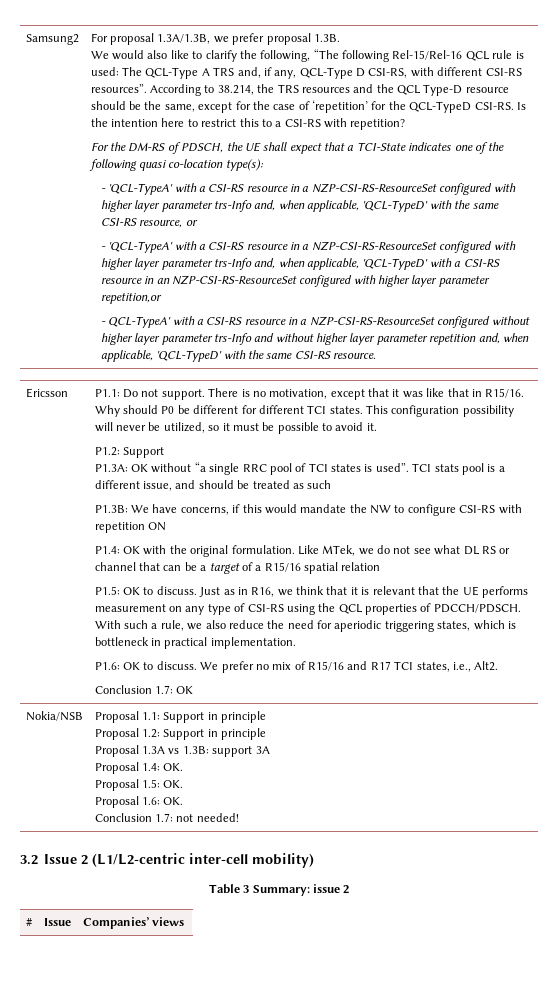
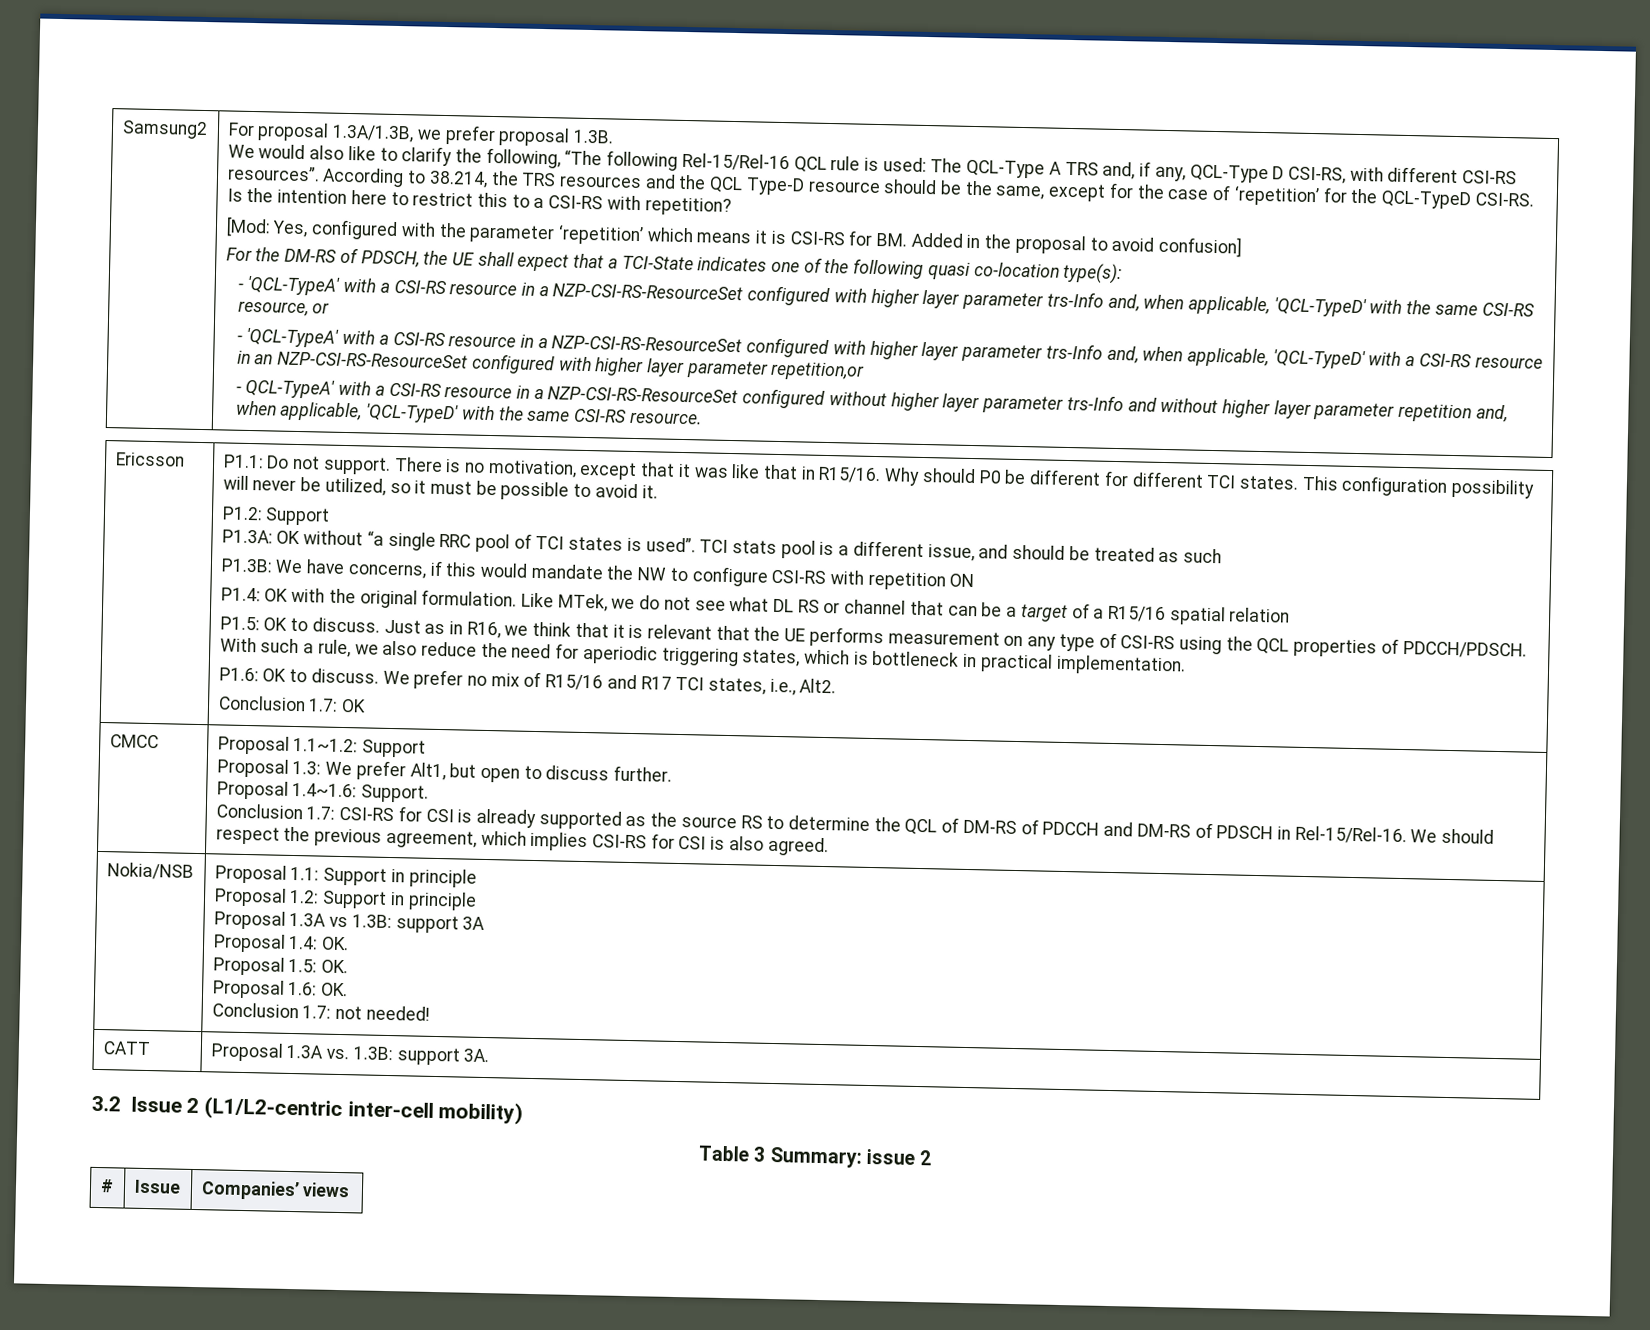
+ [Mod: Yes, configured with the parameter ‘repetition’ which means it is CSI-RS for BM. Added in the proposal to avoid confusion]
+ CMCC | Proposal 1.1~1.2: Support
+ Proposal 1.3: We prefer Alt1, but open to discuss further.
+ Proposal 1.4~1.6: Support.
+ Conclusion 1.7: CSI-RS for CSI is already supported as the source RS to determine the QCL of DM-RS of PDCCH and DM-RS of PDSCH in Rel-15/Rel-16. We should respect the previous agreement, which implies CSI-RS for CSI is also agreed.
+ CATT | Proposal 1.3A vs. 1.3B: support 3A.

